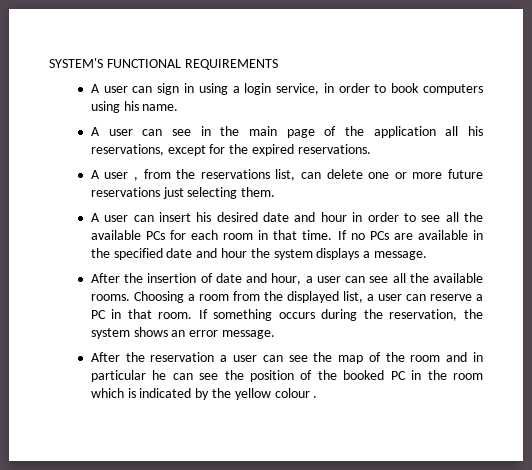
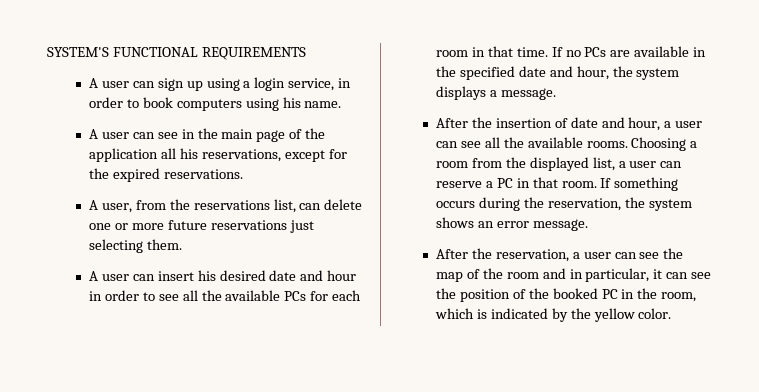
- A user can sign in using a login service, in order to book computers using his name.
+ A user can sign up using a login service, in order to book computers using his name.
- A user , from the reservations list, can delete one or more future reservations just selecting them.
+ A user, from the reservations list, can delete one or more future reservations just selecting them.
- If no PCs are available in the specified date and hour the system displays a message.
+ If no PCs are available in the specified date and hour, the system displays a message.
- After the reservation a user can see the map of the room and in particular he can see the position of the booked PC in the room which is indicated by the yellow colour .
+ After the reservation, a user can see the map of the room and in particular, it can see the position of the booked PC in the room, which is indicated by the yellow color.

